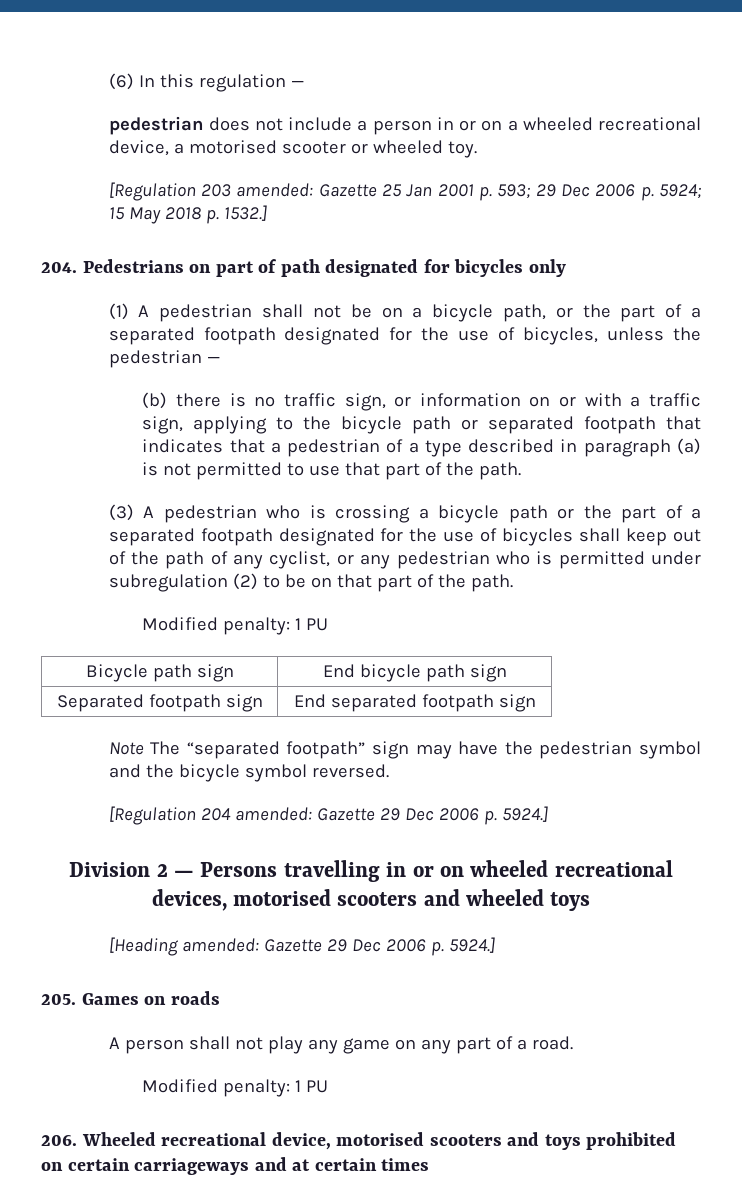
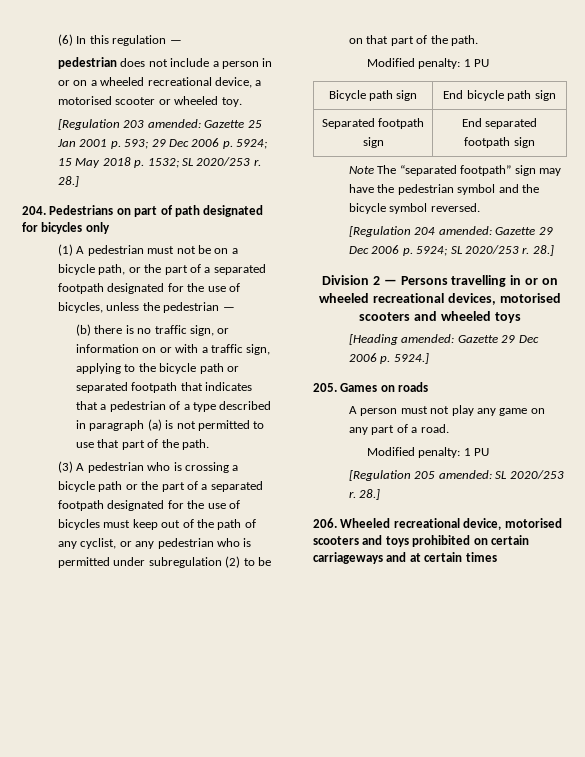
- [Regulation 203 amended: Gazette 25 Jan 2001 p. 593; 29 Dec 2006 p. 5924; 15 May 2018 p. 1532.]
+ [Regulation 203 amended: Gazette 25 Jan 2001 p. 593; 29 Dec 2006 p. 5924; 15 May 2018 p. 1532; SL 2020/253 r. 28.]
- (1) A pedestrian shall not be on a bicycle path, or the part of a separated footpath designated for the use of bicycles, unless the pedestrian —
+ (1) A pedestrian must not be on a bicycle path, or the part of a separated footpath designated for the use of bicycles, unless the pedestrian —
- (3) A pedestrian who is crossing a bicycle path or the part of a separated footpath designated for the use of bicycles shall keep out of the path of any cyclist, or any pedestrian who is permitted under subregulation (2) to be on that part of the path.
+ (3) A pedestrian who is crossing a bicycle path or the part of a separated footpath designated for the use of bicycles must keep out of the path of any cyclist, or any pedestrian who is permitted under subregulation (2) to be on that part of the path.
- [Regulation 204 amended: Gazette 29 Dec 2006 p. 5924.]
+ [Regulation 204 amended: Gazette 29 Dec 2006 p. 5924; SL 2020/253 r. 28.]
- A person shall not play any game on any part of a road.
+ A person must not play any game on any part of a road.
+ [Regulation 205 amended: SL 2020/253 r. 28.]

